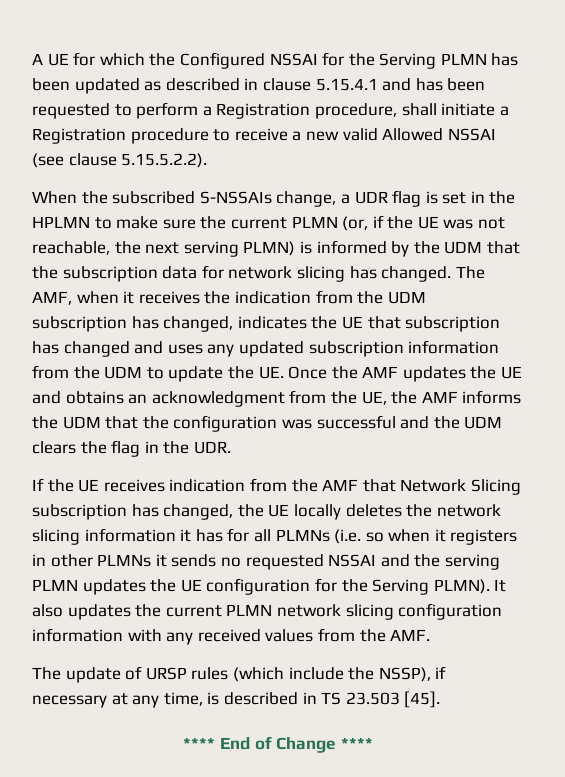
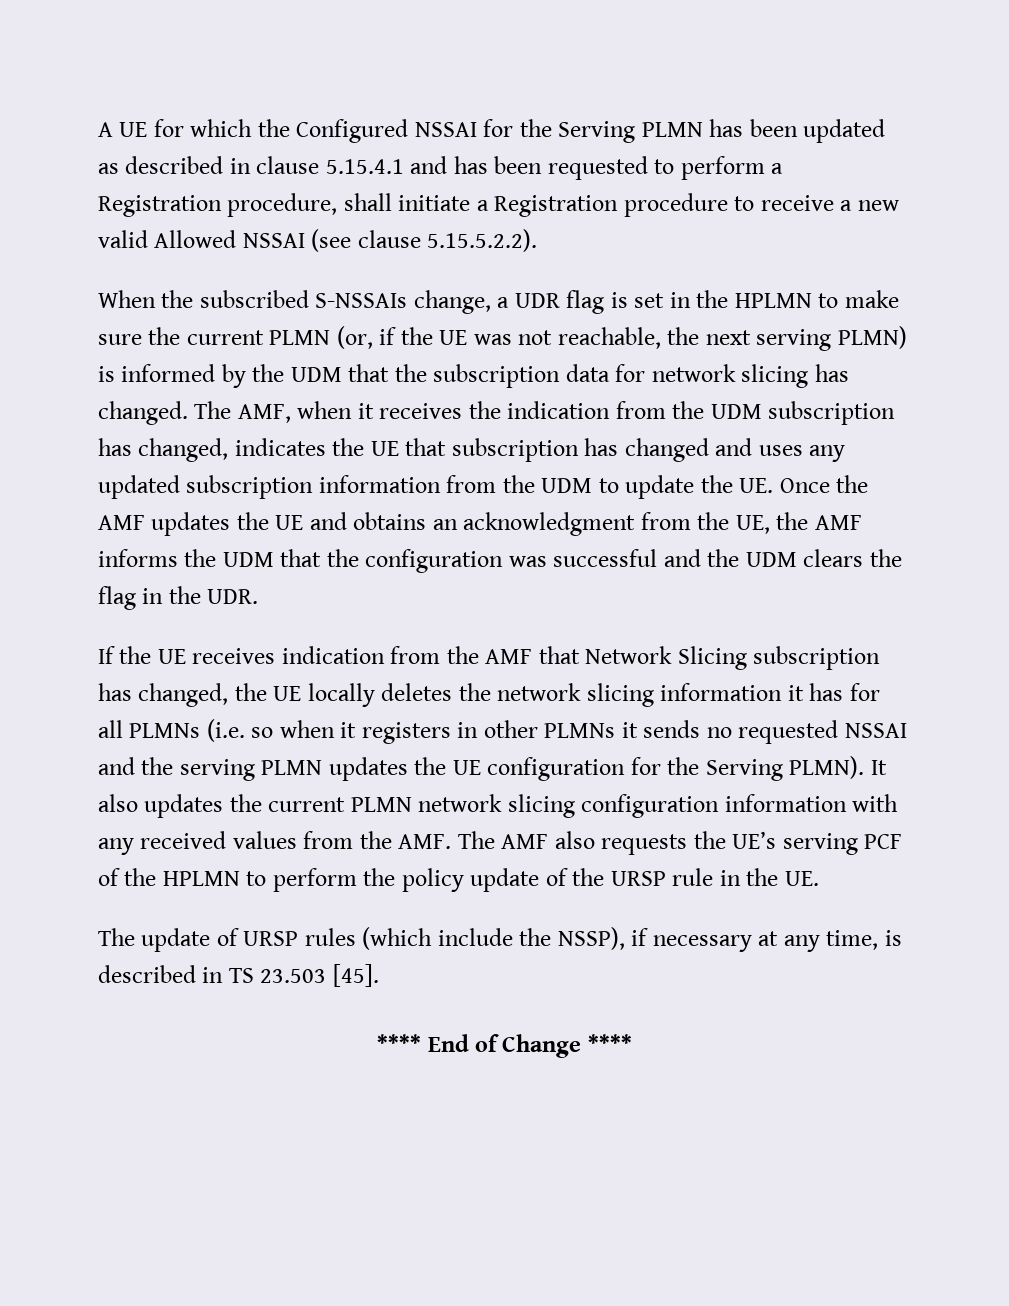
- It also updates the current PLMN network slicing configuration information with any received values from the AMF.
+ It also updates the current PLMN network slicing configuration information with any received values from the AMF. The AMF also requests the UE’s serving PCF of the HPLMN to perform the policy update of the URSP rule in the UE.

